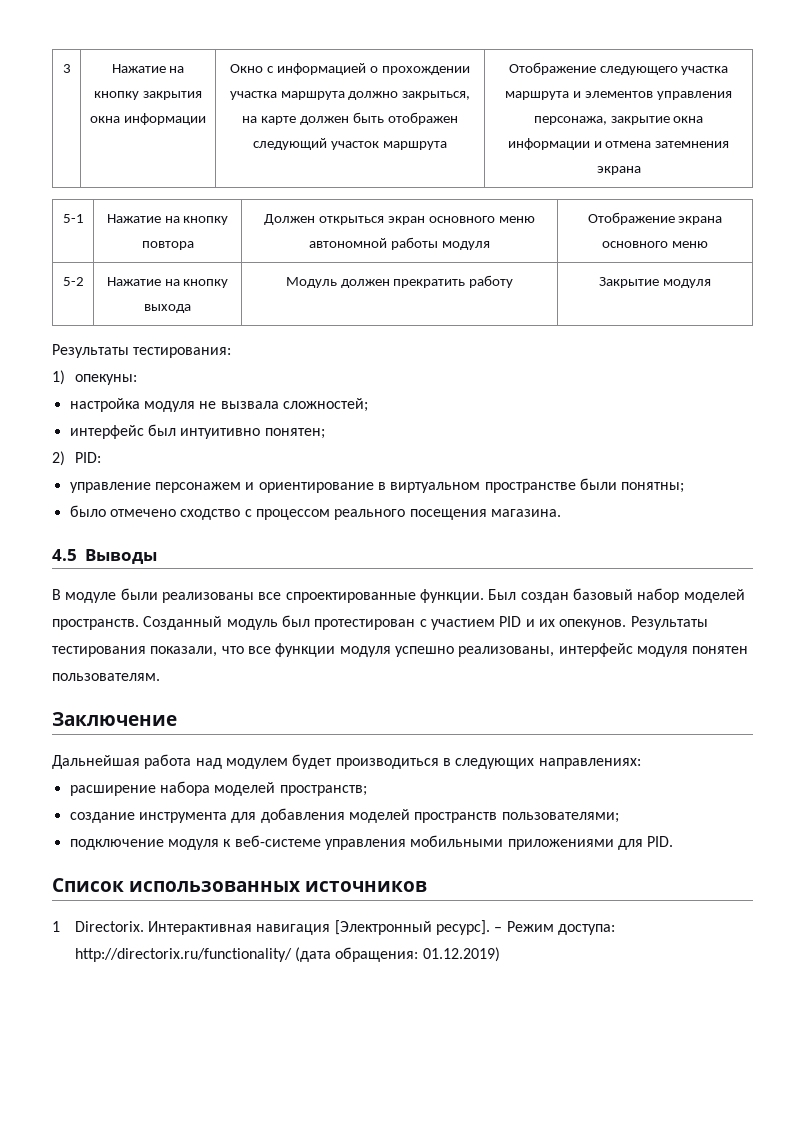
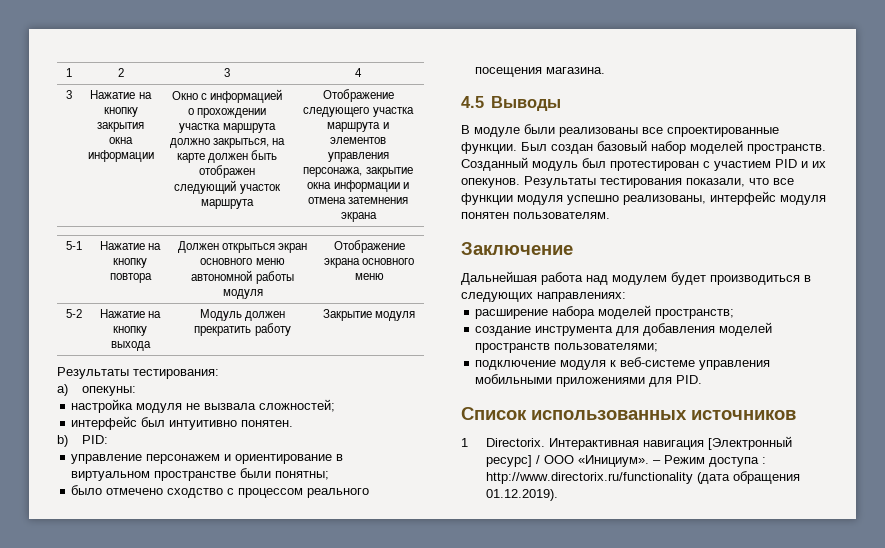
+ 1 | 2 | 3 | 4
- 1) опекуны:
+ a) опекуны:
- интерфейс был интуитивно понятен;
- 2) PID:
+ интерфейс был интуитивно понятен.
+ b) PID:
- Интерактивная навигация [Электронный ресурс]. – Режим доступа: http://directorix.ru/functionality/ (дата обращения: 01.12.2019)
+ Интерактивная навигация [Электронный ресурс] / ООО «Инициум». – Режим доступа : http://www.directorix.ru/functionality (дата обращения 01.12.2019).

